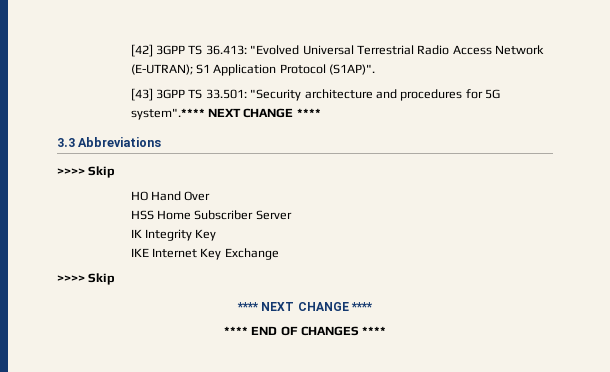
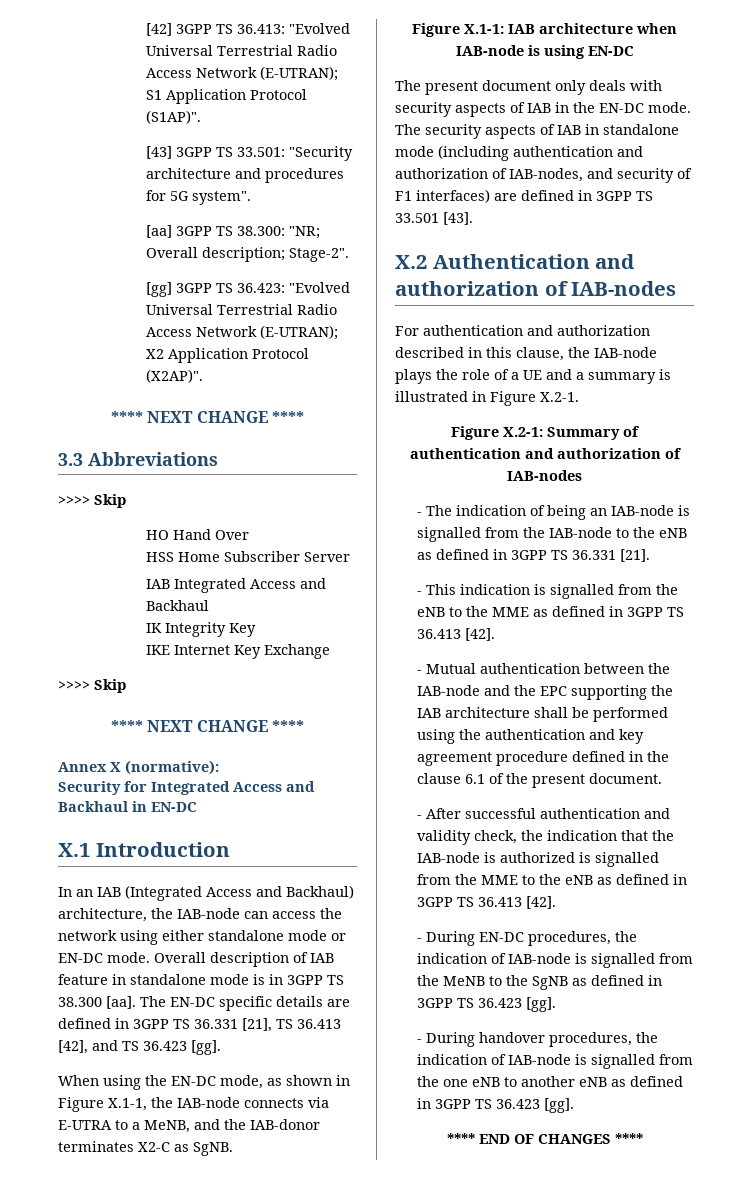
- [43] 3GPP TS 33.501: "Security architecture and procedures for 5G system".**** NEXT CHANGE ****
+ [43] 3GPP TS 33.501: "Security architecture and procedures for 5G system".
+ [aa] 3GPP TS 38.300: "NR; Overall description; Stage-2".
+ [gg] 3GPP TS 36.423: "Evolved Universal Terrestrial Radio Access Network (E-UTRAN); X2 Application Protocol (X2AP)".
+ **** NEXT CHANGE ****
+ IAB Integrated Access and Backhaul
+ Annex X (normative):
+ Security for Integrated Access and Backhaul in EN-DC
+ X.1 Introduction
+ In an IAB (Integrated Access and Backhaul) architecture, the IAB-node can access the network using either standalone mode or EN-DC mode. Overall description of IAB feature in standalone mode is in 3GPP TS 38.300 [aa]. The EN-DC specific details are defined in 3GPP TS 36.331 [21], TS 36.413 [42], and TS 36.423 [gg].
+ When using the EN-DC mode, as shown in Figure X.1-1, the IAB-node connects via E-UTRA to a MeNB, and the IAB-donor terminates X2-C as SgNB.
+ Figure X.1-1: IAB architecture when IAB-node is using EN-DC
+ The present document only deals with security aspects of IAB in the EN-DC mode. The security aspects of IAB in standalone mode (including authentication and authorization of IAB-nodes, and security of F1 interfaces) are defined in 3GPP TS 33.501 [43].
+ X.2 Authentication and authorization of IAB-nodes
+ For authentication and authorization described in this clause, the IAB-node plays the role of a UE and a summary is illustrated in Figure X.2-1.
+ Figure X.2-1: Summary of authentication and authorization of IAB-nodes
+ - The indication of being an IAB-node is signalled from the IAB-node to the eNB as defined in 3GPP TS 36.331 [21].
+ - This indication is signalled from the eNB to the MME as defined in 3GPP TS 36.413 [42].
+ - Mutual authentication between the IAB-node and the EPC supporting the IAB architecture shall be performed using the authentication and key agreement procedure defined in the clause 6.1 of the present document.
+ - After successful authentication and validity check, the indication that the IAB-node is authorized is signalled from the MME to the eNB as defined in 3GPP TS 36.413 [42].
+ - During EN-DC procedures, the indication of IAB-node is signalled from the MeNB to the SgNB as defined in 3GPP TS 36.423 [gg].
+ - During handover procedures, the indication of IAB-node is signalled from the one eNB to another eNB as defined in 3GPP TS 36.423 [gg].

